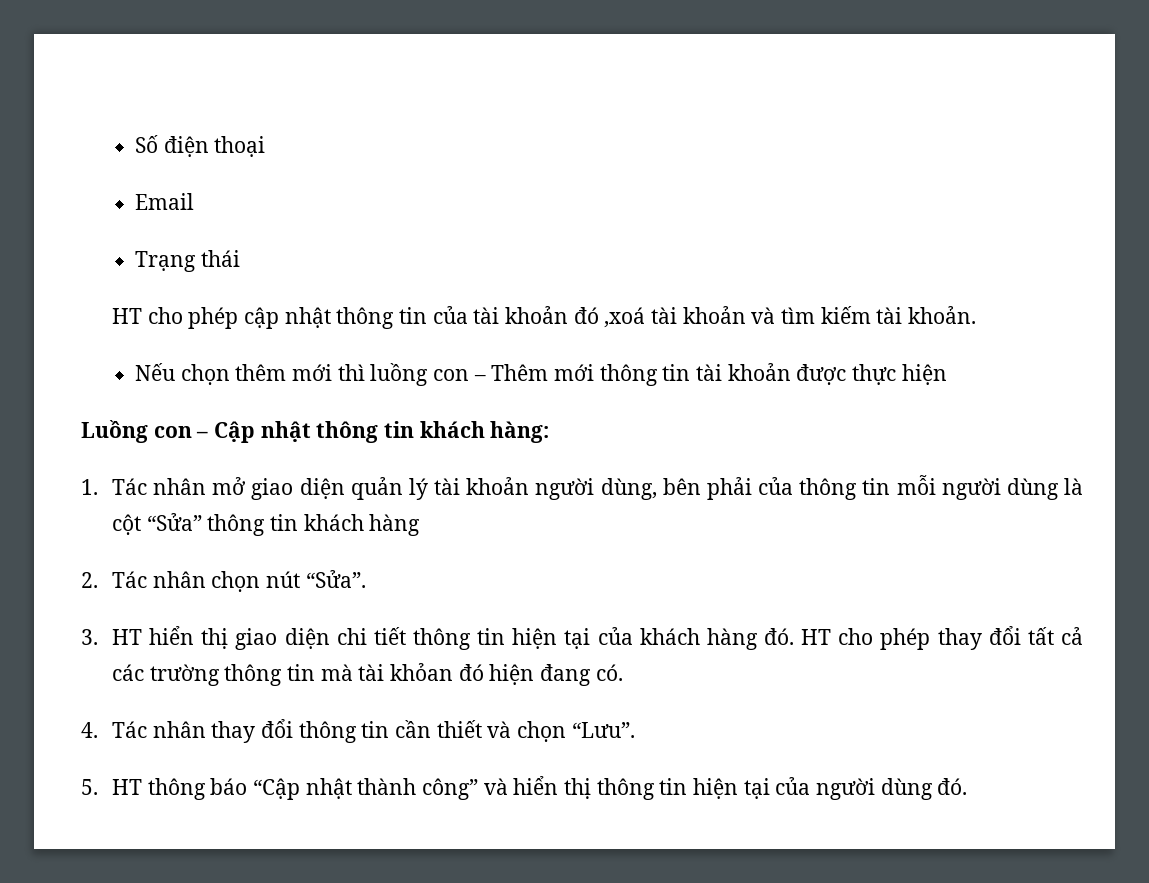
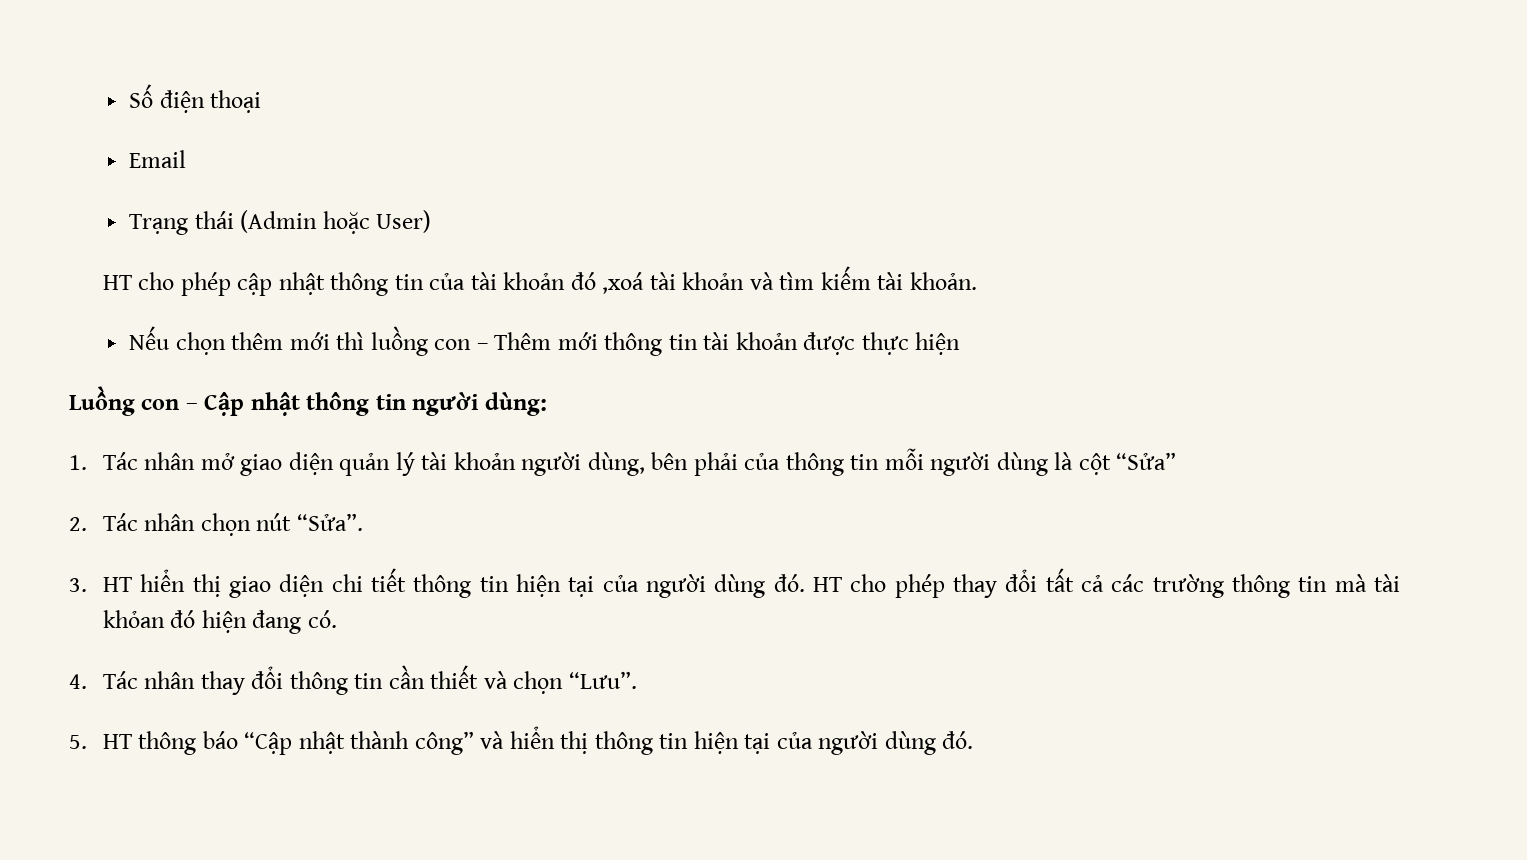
- Trạng thái
+ Trạng thái (Admin hoặc User)
- Luồng con – Cập nhật thông tin khách hàng:
+ Luồng con – Cập nhật thông tin người dùng:
- 1. Tác nhân mở giao diện quản lý tài khoản người dùng, bên phải của thông tin mỗi người dùng là cột “Sửa” thông tin khách hàng
+ 1. Tác nhân mở giao diện quản lý tài khoản người dùng, bên phải của thông tin mỗi người dùng là cột “Sửa”
- 3. HT hiển thị giao diện chi tiết thông tin hiện tại của khách hàng đó.
+ 3. HT hiển thị giao diện chi tiết thông tin hiện tại của người dùng đó.

